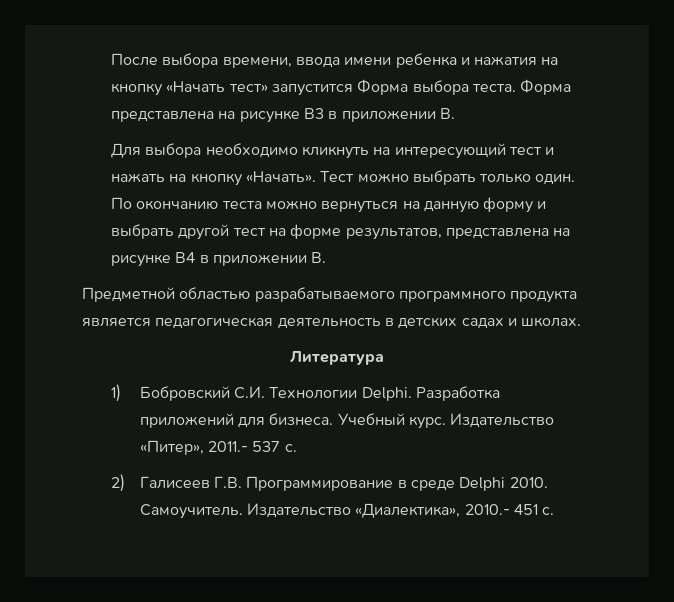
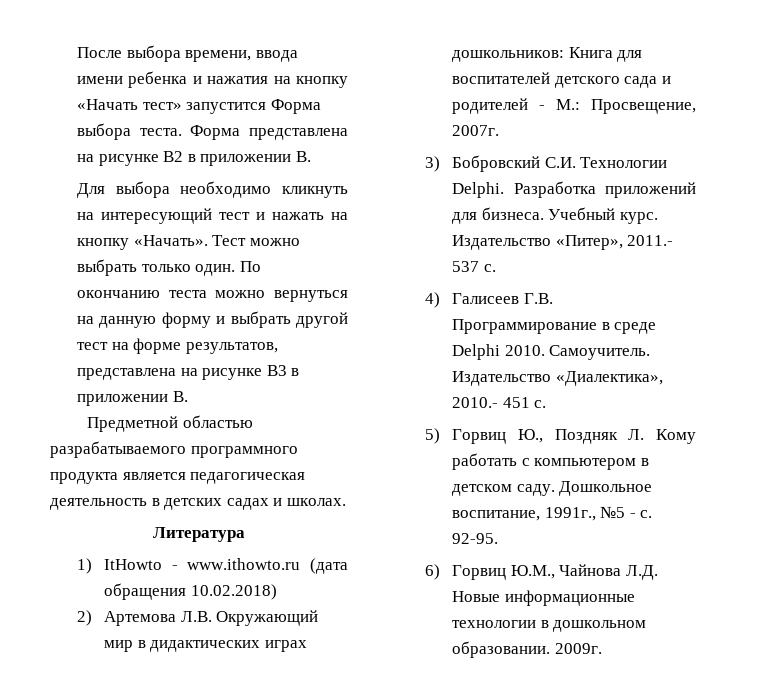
- Форма представлена на рисунке B3 в приложении В.
+ Форма представлена на рисунке В2 в приложении В.
- По окончанию теста можно вернуться на данную форму и выбрать другой тест на форме результатов, представлена на рисунке B4 в приложении В.
+ По окончанию теста можно вернуться на данную форму и выбрать другой тест на форме результатов, представлена на рисунке В3 в приложении В.
- 1) Бобровский С.И. Технологии Delphi.
+ 1) ItHowto - www.ithowto.ru (дата обращения 10.02.2018)
+ 2) Артемова Л.В. Окружающий мир в дидактических играх дошкольников: Книга для воспитателей детского сада и родителей - М.: Просвещение, 2007г.
+ 3) Бобровский С.И. Технологии Delphi.
- 2) Галисеев Г.В. Программирование в среде Delphi 2010.
+ 4) Галисеев Г.В. Программирование в среде Delphi 2010.
+ 5) Горвиц Ю., Поздняк Л. Кому работать с компьютером в детском саду. Дошкольное воспитание, 1991г., №5 - с. 92-95.
+ 6) Горвиц Ю.М., Чайнова Л.Д. Новые информационные технологии в дошкольном образовании. 2009г.

